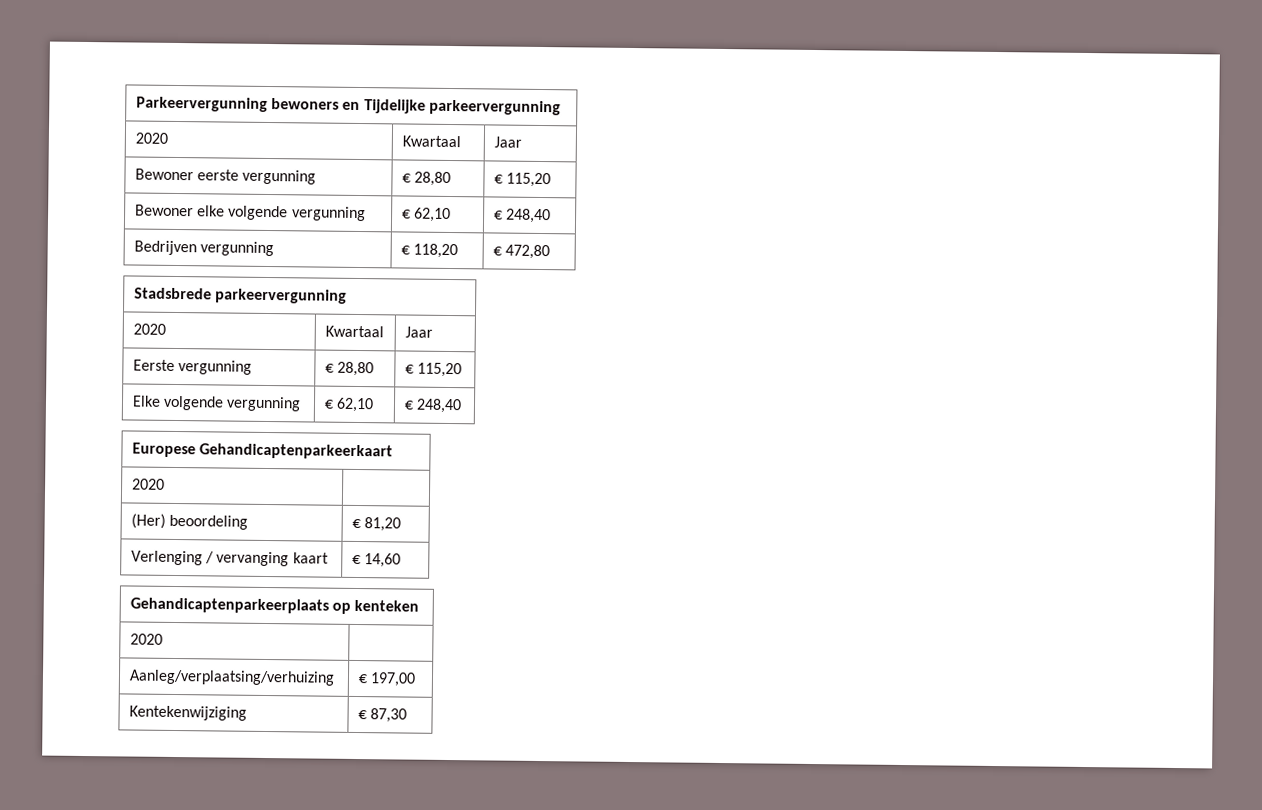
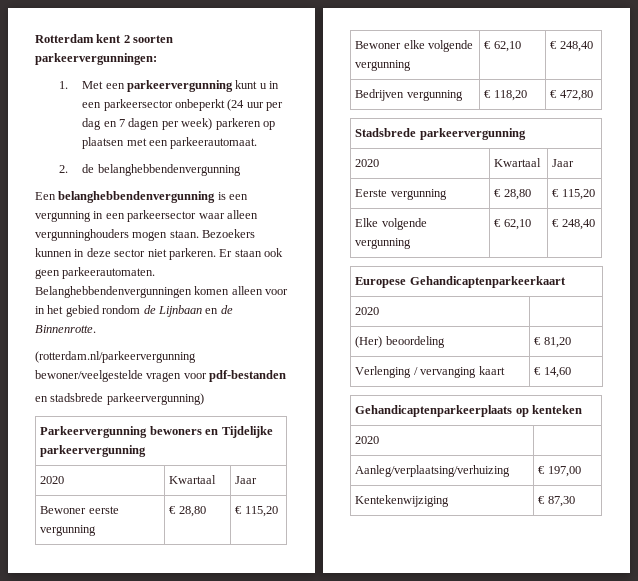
+ Rotterdam kent 2 soorten parkeervergunningen:
+ 1. Met een parkeervergunning kunt u in een parkeersector onbeperkt (24 uur per dag en 7 dagen per week) parkeren op plaatsen met een parkeerautomaat.
+ 2. de belanghebbendenvergunning
+ Een belanghebbendenvergunning is een vergunning in een parkeersector waar alleen vergunninghouders mogen staan. Bezoekers kunnen in deze sector niet parkeren. Er staan ook geen parkeerautomaten. Belanghebbendenvergunningen komen alleen voor in het gebied rondom de Lijnbaan en de Binnenrotte.
+ (rotterdam.nl/parkeervergunning bewoner/veelgestelde vragen voor pdf-bestanden
+ en stadsbrede parkeervergunning)

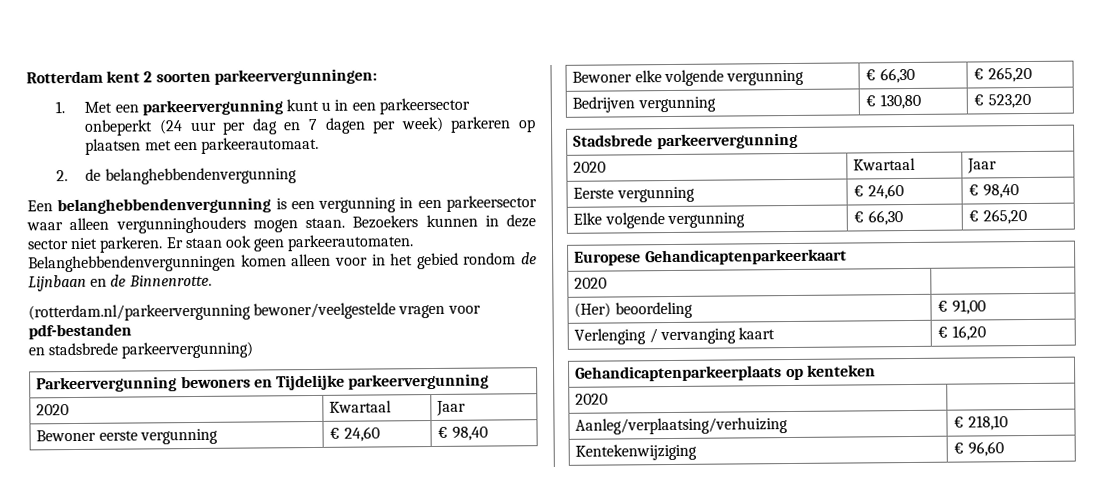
- Bewoner eerste vergunning | € 28,80 | € 115,20
+ Bewoner eerste vergunning | € 24,60 | € 98,40
- Bewoner elke volgende vergunning | € 62,10 | € 248,40
+ Bewoner elke volgende vergunning | € 66,30 | € 265,20
- Bedrijven vergunning | € 118,20 | € 472,80
+ Bedrijven vergunning | € 130,80 | € 523,20
- Eerste vergunning | € 28,80 | € 115,20
+ Eerste vergunning | € 24,60 | € 98,40
- Elke volgende vergunning | € 62,10 | € 248,40
+ Elke volgende vergunning | € 66,30 | € 265,20
- (Her) beoordeling | € 81,20
+ (Her) beoordeling | € 91,00
- Verlenging / vervanging kaart | € 14,60
+ Verlenging / vervanging kaart | € 16,20
- Aanleg/verplaatsing/verhuizing | € 197,00
+ Aanleg/verplaatsing/verhuizing | € 218,10
- Kentekenwijziging | € 87,30
+ Kentekenwijziging | € 96,60

